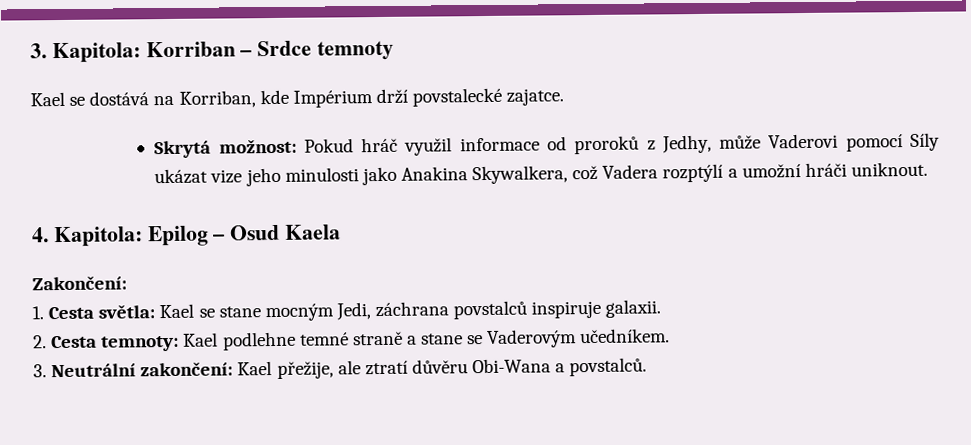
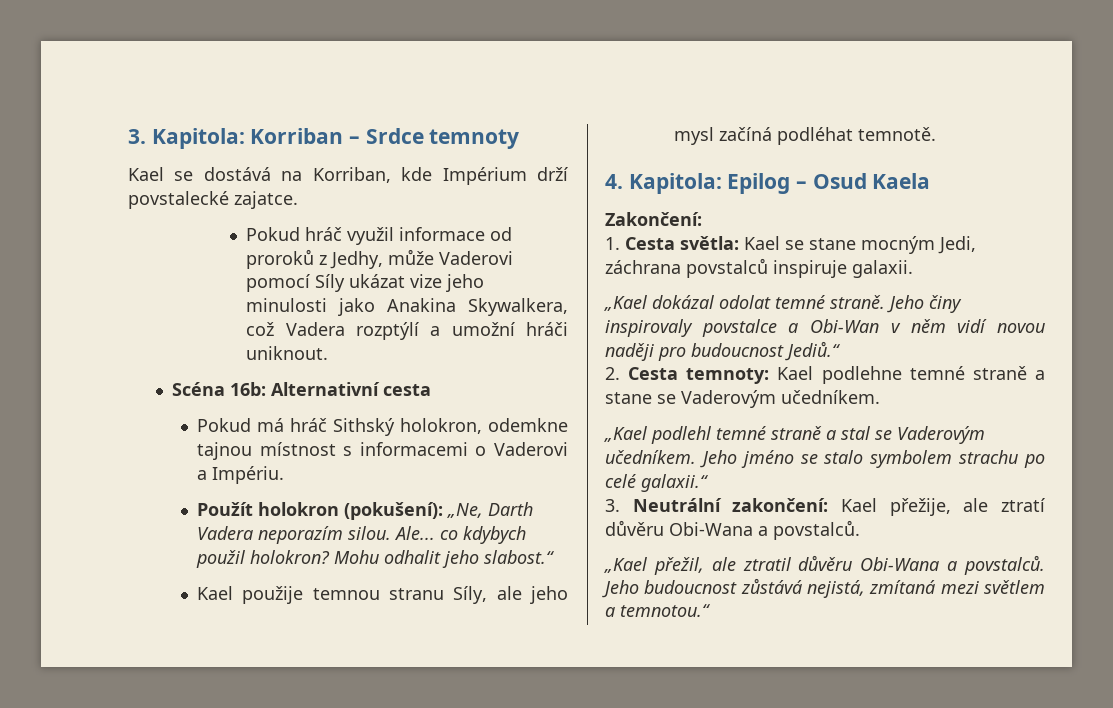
- Skrytá možnost: Pokud hráč využil informace od proroků z Jedhy, může Vaderovi pomocí Síly ukázat vize jeho minulosti jako Anakina Skywalkera, což Vadera rozptýlí a umožní hráči uniknout.
+ Pokud hráč využil informace od proroků z Jedhy, může Vaderovi pomocí Síly ukázat vize jeho minulosti jako Anakina Skywalkera, což Vadera rozptýlí a umožní hráči uniknout.
+ Scéna 16b: Alternativní cesta
+ Pokud má hráč Sithský holokron, odemkne tajnou místnost s informacemi o Vaderovi a Impériu.
+ Použít holokron (pokušení): „Ne, Darth Vadera neporazím silou. Ale... co kdybych použil holokron? Mohu odhalit jeho slabost.“
+ Kael použije temnou stranu Síly, ale jeho mysl začíná podléhat temnotě.
+ „Kael dokázal odolat temné straně. Jeho činy inspirovaly povstalce a Obi-Wan v něm vidí novou naději pro budoucnost Jediů.“
+ „Kael podlehl temné straně a stal se Vaderovým učedníkem. Jeho jméno se stalo symbolem strachu po celé galaxii.“
+ „Kael přežil, ale ztratil důvěru Obi-Wana a povstalců. Jeho budoucnost zůstává nejistá, zmítaná mezi světlem a temnotou.“

